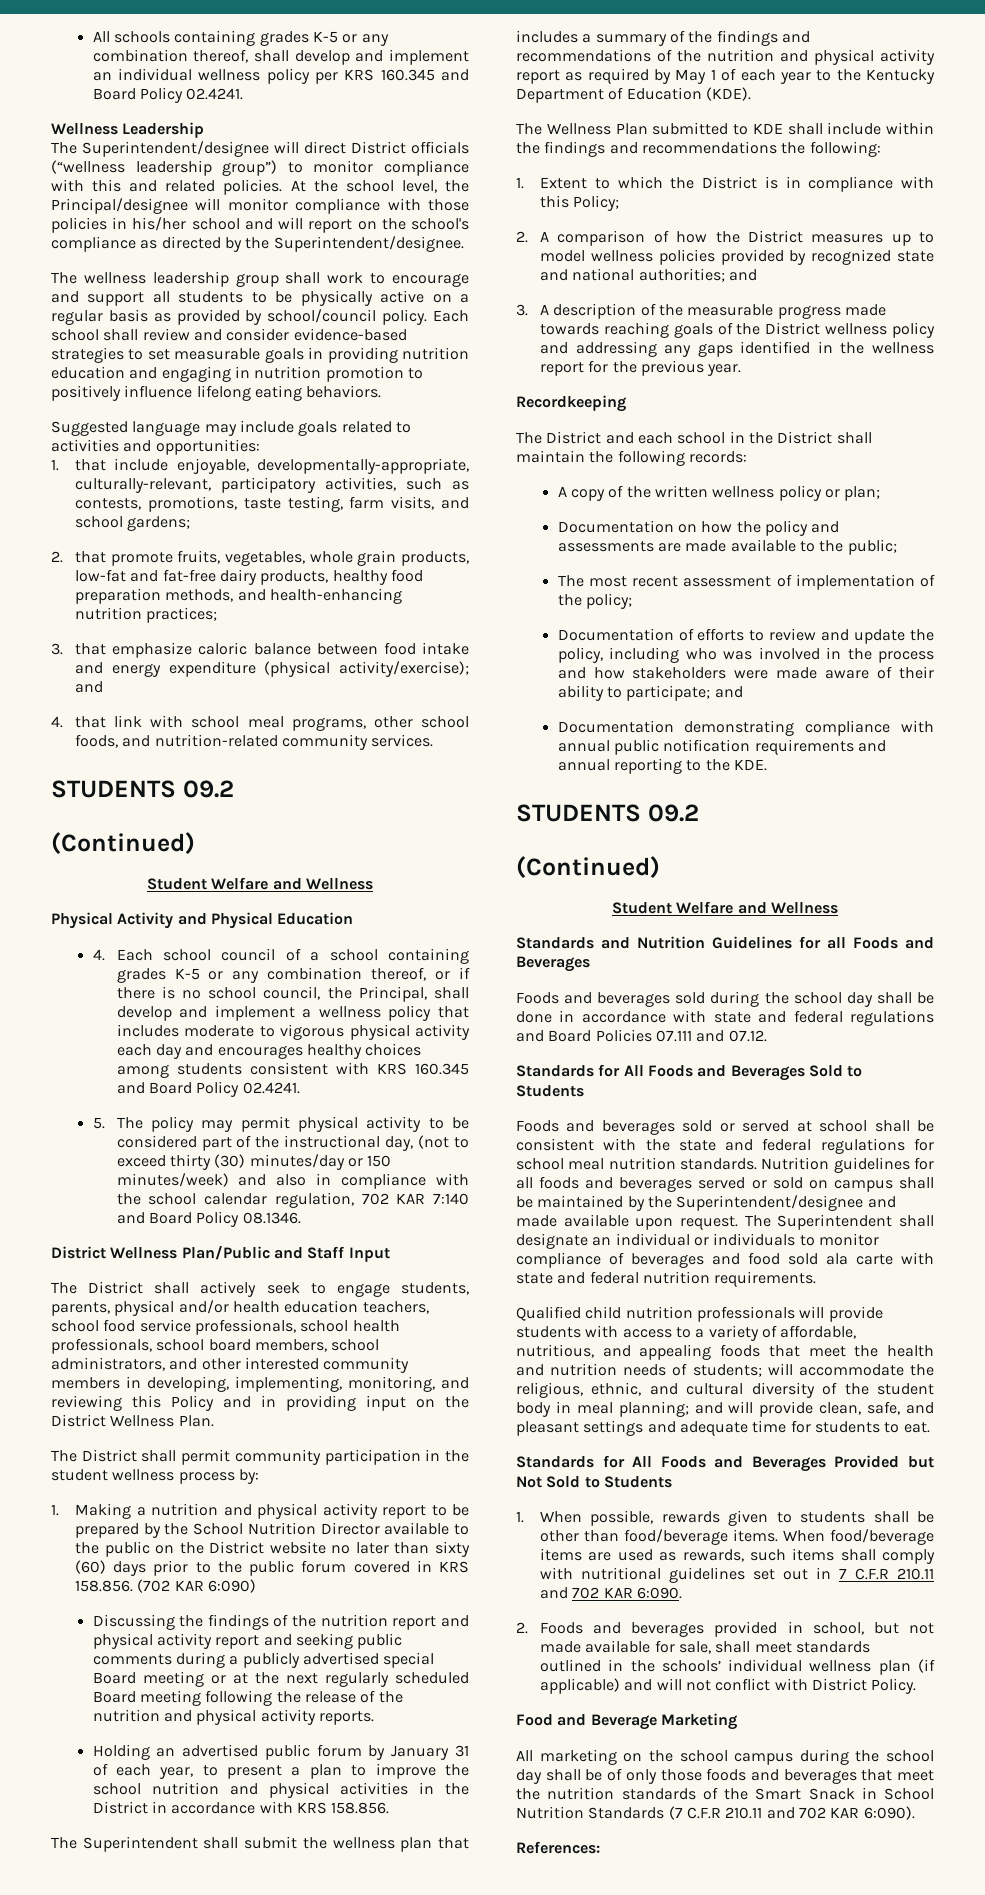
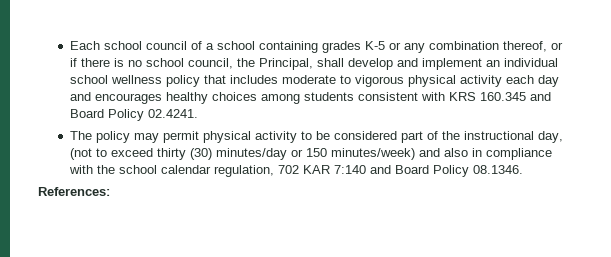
- All schools containing grades K-5 or any combination thereof, shall develop and implement an individual wellness policy per KRS 160.345 and Board Policy 02.4241.
- Wellness Leadership
- The Superintendent/designee will direct District officials (“wellness leadership group”) to monitor compliance with this and related policies. At the school level, the Principal/designee will monitor compliance with those policies in his/her school and will report on the school's compliance as directed by the Superintendent/designee.
- The wellness leadership group shall work to encourage and support all students to be physically active on a regular basis as provided by school/council policy. Each school shall review and consider evidence-based strategies to set measurable goals in providing nutrition education and engaging in nutrition promotion to positively influence lifelong eating behaviors.
- Suggested language may include goals related to activities and opportunities:
- 1. that include enjoyable, developmentally-appropriate, culturally-relevant, participatory activities, such as contests, promotions, taste testing, farm visits, and school gardens;
- 2. that promote fruits, vegetables, whole grain products, low-fat and fat-free dairy products, healthy food preparation methods, and health-enhancing nutrition practices;
- 3. that emphasize caloric balance between food intake and energy expenditure (physical activity/exercise); and
- 4. that link with school meal programs, other school foods, and nutrition-related community services.
- STUDENTS 09.2
- (Continued)
- Student Welfare and Wellness
- Physical Activity and Physical Education
- 4. Each school council of a school containing grades K-5 or any combination thereof, or if there is no school council, the Principal, shall develop and implement a wellness policy that includes moderate to vigorous physical activity each day and encourages healthy choices among students consistent with KRS 160.345 and Board Policy 02.4241.
+ Each school council of a school containing grades K-5 or any combination thereof, or if there is no school council, the Principal, shall develop and implement an individual school wellness policy that includes moderate to vigorous physical activity each day and encourages healthy choices among students consistent with KRS 160.345 and Board Policy 02.4241.
- 5. The policy may permit physical activity to be considered part of the instructional day, (not to exceed thirty (30) minutes/day or 150 minutes/week) and also in compliance with the school calendar regulation, 702 KAR 7:140 and Board Policy 08.1346.
+ The policy may permit physical activity to be considered part of the instructional day, (not to exceed thirty (30) minutes/day or 150 minutes/week) and also in compliance with the school calendar regulation, 702 KAR 7:140 and Board Policy 08.1346.
- District Wellness Plan/Public and Staff Input
- The District shall actively seek to engage students, parents, physical and/or health education teachers, school food service professionals, school health professionals, school board members, school administrators, and other interested community members in developing, implementing, monitoring, and reviewing this Policy and in providing input on the District Wellness Plan.
- The District shall permit community participation in the student wellness process by:
- 1. Making a nutrition and physical activity report to be prepared by the School Nutrition Director available to the public on the District website no later than sixty (60) days prior to the public forum covered in KRS 158.856. (702 KAR 6:090)
- Discussing the findings of the nutrition report and physical activity report and seeking public comments during a publicly advertised special Board meeting or at the next regularly scheduled Board meeting following the release of the nutrition and physical activity reports.
- Holding an advertised public forum by January 31 of each year, to present a plan to improve the school nutrition and physical activities in the District in accordance with KRS 158.856.
- The Superintendent shall submit the wellness plan that includes a summary of the findings and recommendations of the nutrition and physical activity report as required by May 1 of each year to the Kentucky Department of Education (KDE).
- The Wellness Plan submitted to KDE shall include within the findings and recommendations the following:
- 1. Extent to which the District is in compliance with this Policy;
- 2. A comparison of how the District measures up to model wellness policies provided by recognized state and national authorities; and
- 3. A description of the measurable progress made towards reaching goals of the District wellness policy and addressing any gaps identified in the wellness report for the previous year.
- Recordkeeping
- The District and each school in the District shall maintain the following records:
- A copy of the written wellness policy or plan;
- Documentation on how the policy and assessments are made available to the public;
- The most recent assessment of implementation of the policy;
- Documentation of efforts to review and update the policy, including who was involved in the process and how stakeholders were made aware of their ability to participate; and
- Documentation demonstrating compliance with annual public notification requirements and annual reporting to the KDE.
- STUDENTS 09.2
- (Continued)
- Student Welfare and Wellness
- Standards and Nutrition Guidelines for all Foods and Beverages
- Foods and beverages sold during the school day shall be done in accordance with state and federal regulations and Board Policies 07.111 and 07.12.
- Standards for All Foods and Beverages Sold to Students
- Foods and beverages sold or served at school shall be consistent with the state and federal regulations for school meal nutrition standards. Nutrition guidelines for all foods and beverages served or sold on campus shall be maintained by the Superintendent/designee and made available upon request. The Superintendent shall designate an individual or individuals to monitor compliance of beverages and food sold ala carte with state and federal nutrition requirements.
- Qualified child nutrition professionals will provide students with access to a variety of affordable, nutritious, and appealing foods that meet the health and nutrition needs of students; will accommodate the religious, ethnic, and cultural diversity of the student body in meal planning; and will provide clean, safe, and pleasant settings and adequate time for students to eat.
- Standards for All Foods and Beverages Provided but Not Sold to Students
- 1. When possible, rewards given to students shall be other than food/beverage items. When food/beverage items are used as rewards, such items shall comply with nutritional guidelines set out in 7 C.F.R 210.11 and 702 KAR 6:090.
- 2. Foods and beverages provided in school, but not made available for sale, shall meet standards outlined in the schools’ individual wellness plan (if applicable) and will not conflict with District Policy.
- Food and Beverage Marketing
- All marketing on the school campus during the school day shall be of only those foods and beverages that meet the nutrition standards of the Smart Snack in School Nutrition Standards (7 C.F.R 210.11 and 702 KAR 6:090).

